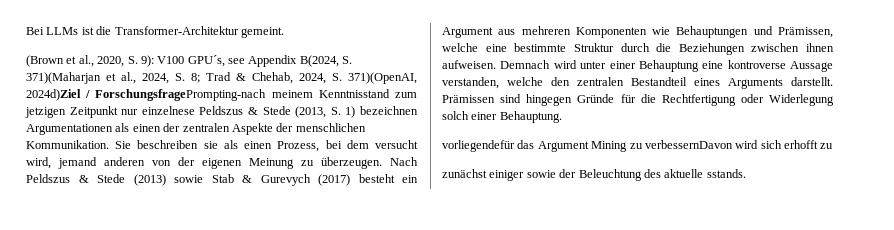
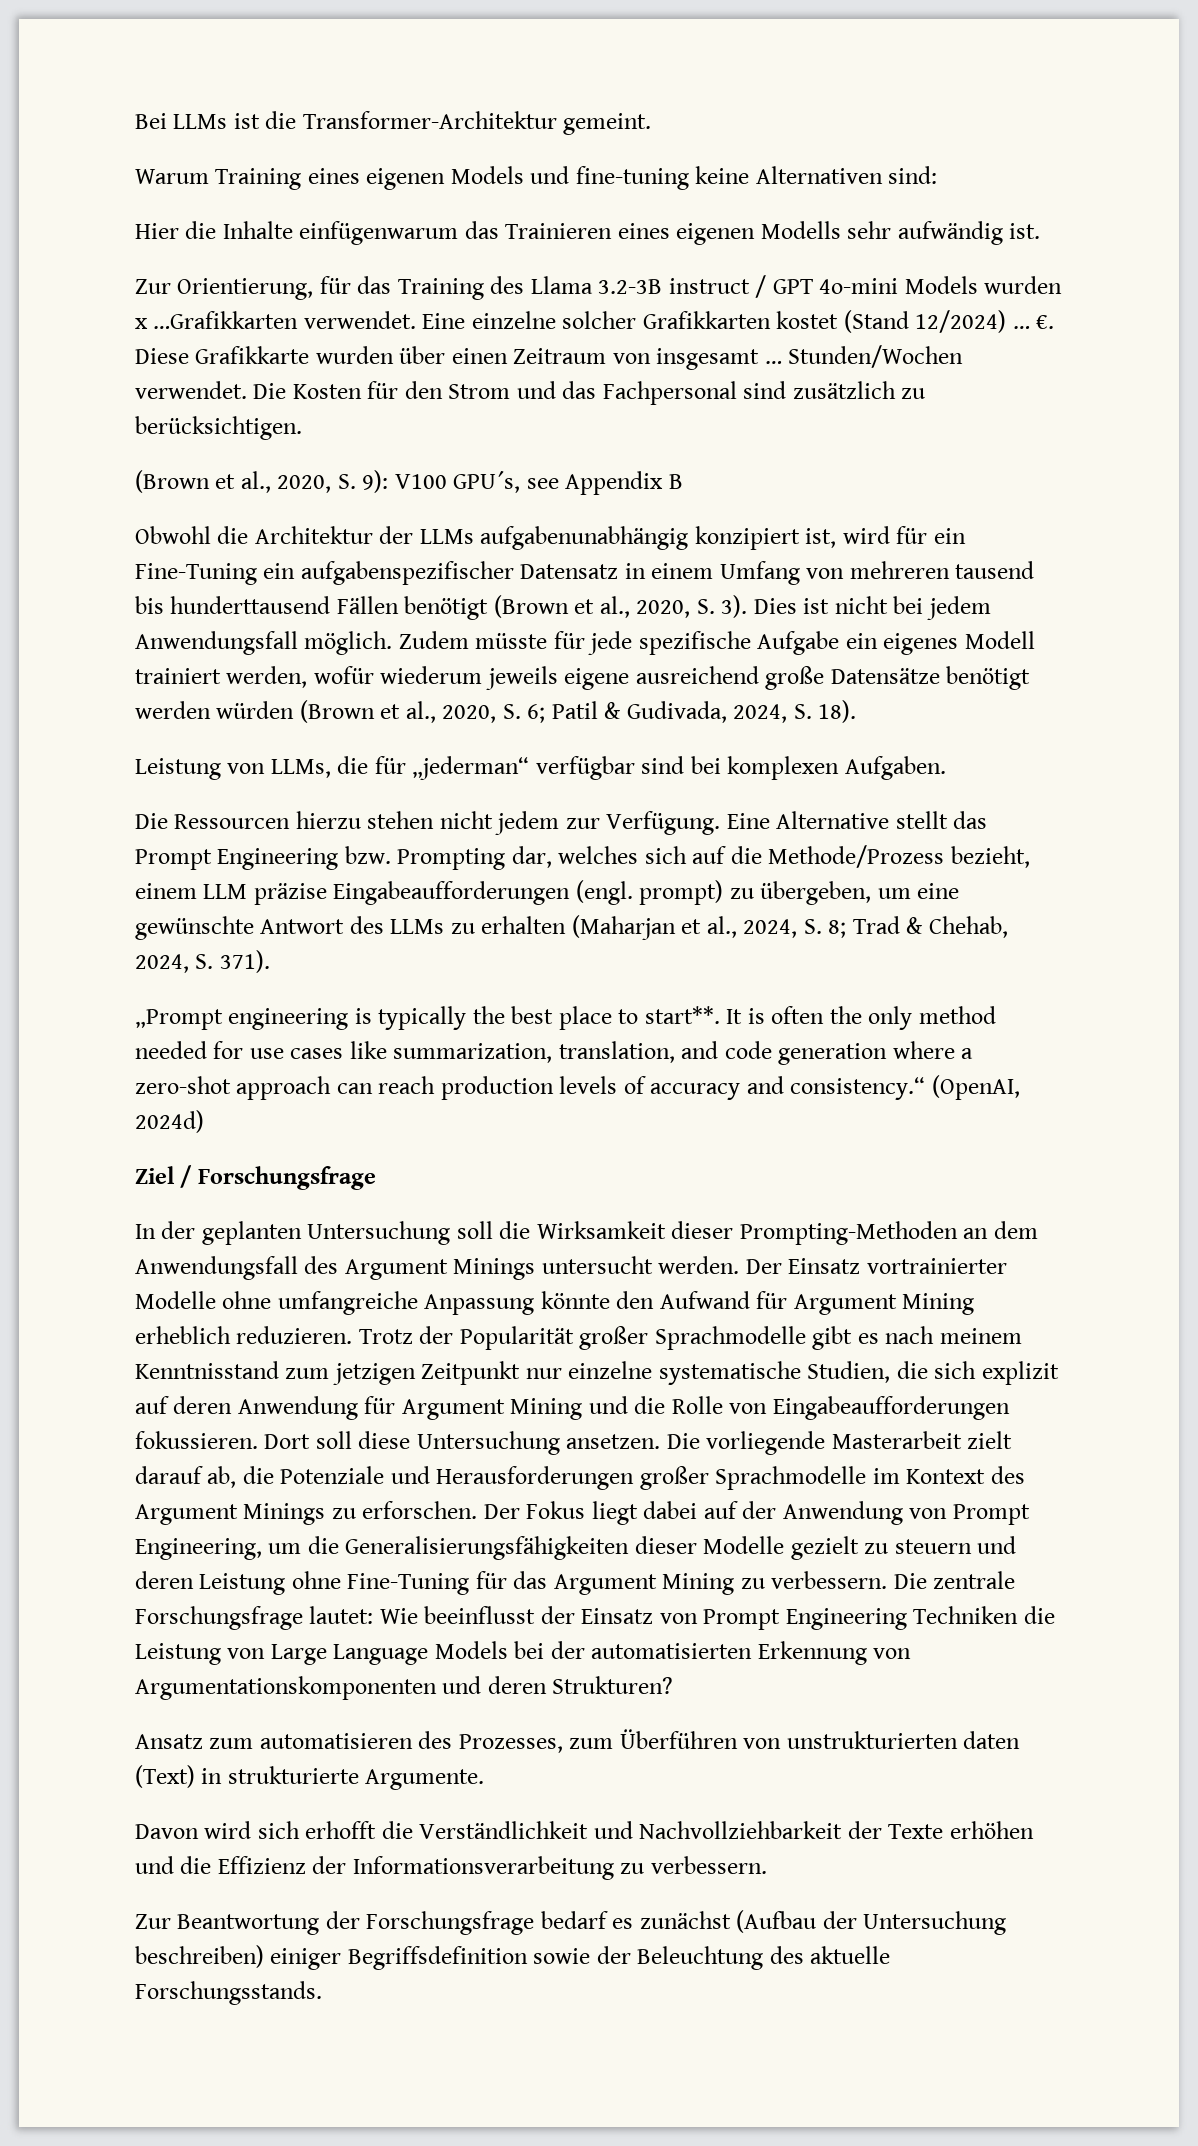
+ Warum Training eines eigenen Models und fine-tuning keine Alternativen sind:
+ Hier die Inhalte einfügenwarum das Trainieren eines eigenen Modells sehr aufwändig ist.
+ Zur Orientierung, für das Training des Llama 3.2-3B instruct / GPT 4o-mini Models wurden x …Grafikkarten verwendet. Eine einzelne solcher Grafikkarten kostet (Stand 12/2024) … €. Diese Grafikkarte wurden über einen Zeitraum von insgesamt … Stunden/Wochen verwendet. Die Kosten für den Strom und das Fachpersonal sind zusätzlich zu berücksichtigen.
- (Brown et al., 2020, S. 9): V100 GPU´s, see Appendix B(2024, S. 371)(Maharjan et al., 2024, S. 8; Trad & Chehab, 2024, S. 371)(OpenAI, 2024d)Ziel / ForschungsfragePrompting-nach meinem Kenntnisstand zum jetzigen Zeitpunkt nur einzelnese Peldszus & Stede (2013, S. 1) bezeichnen Argumentationen als einen der zentralen Aspekte der menschlichen Kommunikation. Sie beschreiben sie als einen Prozess, bei dem versucht wird, jemand anderen von der eigenen Meinung zu überzeugen. Nach Peldszus & Stede (2013) sowie Stab & Gurevych (2017) besteht ein Argument aus mehreren Komponenten wie Behauptungen und Prämissen, welche eine bestimmte Struktur durch die Beziehungen zwischen ihnen aufweisen. Demnach wird unter einer Behauptung eine kontroverse Aussage verstanden, welche den zentralen Bestandteil eines Arguments darstellt. Prämissen sind hingegen Gründe für die Rechtfertigung oder Widerlegung solch einer Behauptung.
- vorliegendefür das Argument Mining zu verbessernDavon wird sich erhofft zu
- zunächst einiger sowie der Beleuchtung des aktuelle sstands.
+ (Brown et al., 2020, S. 9): V100 GPU´s, see Appendix B
+ Obwohl die Architektur der LLMs aufgabenunabhängig konzipiert ist, wird für ein Fine-Tuning ein aufgabenspezifischer Datensatz in einem Umfang von mehreren tausend bis hunderttausend Fällen benötigt (Brown et al., 2020, S. 3). Dies ist nicht bei jedem Anwendungsfall möglich. Zudem müsste für jede spezifische Aufgabe ein eigenes Modell trainiert werden, wofür wiederum jeweils eigene ausreichend große Datensätze benötigt werden würden (Brown et al., 2020, S. 6; Patil & Gudivada, 2024, S. 18).
+ Leistung von LLMs, die für „jederman“ verfügbar sind bei komplexen Aufgaben.
+ Die Ressourcen hierzu stehen nicht jedem zur Verfügung. Eine Alternative stellt das Prompt Engineering bzw. Prompting dar, welches sich auf die Methode/Prozess bezieht, einem LLM präzise Eingabeaufforderungen (engl. prompt) zu übergeben, um eine gewünschte Antwort des LLMs zu erhalten (Maharjan et al., 2024, S. 8; Trad & Chehab, 2024, S. 371).
+ „Prompt engineering is typically the best place to start**. It is often the only method needed for use cases like summarization, translation, and code generation where a zero-shot approach can reach production levels of accuracy and consistency.“ (OpenAI, 2024d)
+ Ziel / Forschungsfrage
+ In der geplanten Untersuchung soll die Wirksamkeit dieser Prompting-Methoden an dem Anwendungsfall des Argument Minings untersucht werden. Der Einsatz vortrainierter Modelle ohne umfangreiche Anpassung könnte den Aufwand für Argument Mining erheblich reduzieren. Trotz der Popularität großer Sprachmodelle gibt es nach meinem Kenntnisstand zum jetzigen Zeitpunkt nur einzelne systematische Studien, die sich explizit auf deren Anwendung für Argument Mining und die Rolle von Eingabeaufforderungen fokussieren. Dort soll diese Untersuchung ansetzen. Die vorliegende Masterarbeit zielt darauf ab, die Potenziale und Herausforderungen großer Sprachmodelle im Kontext des Argument Minings zu erforschen. Der Fokus liegt dabei auf der Anwendung von Prompt Engineering, um die Generalisierungsfähigkeiten dieser Modelle gezielt zu steuern und deren Leistung ohne Fine-Tuning für das Argument Mining zu verbessern. Die zentrale Forschungsfrage lautet: Wie beeinflusst der Einsatz von Prompt Engineering Techniken die Leistung von Large Language Models bei der automatisierten Erkennung von Argumentationskomponenten und deren Strukturen?
+ Ansatz zum automatisieren des Prozesses, zum Überführen von unstrukturierten daten (Text) in strukturierte Argumente.
+ Davon wird sich erhofft die Verständlichkeit und Nachvollziehbarkeit der Texte erhöhen und die Effizienz der Informationsverarbeitung zu verbessern.
+ Zur Beantwortung der Forschungsfrage bedarf es zunächst (Aufbau der Untersuchung beschreiben) einiger Begriffsdefinition sowie der Beleuchtung des aktuelle Forschungsstands.

